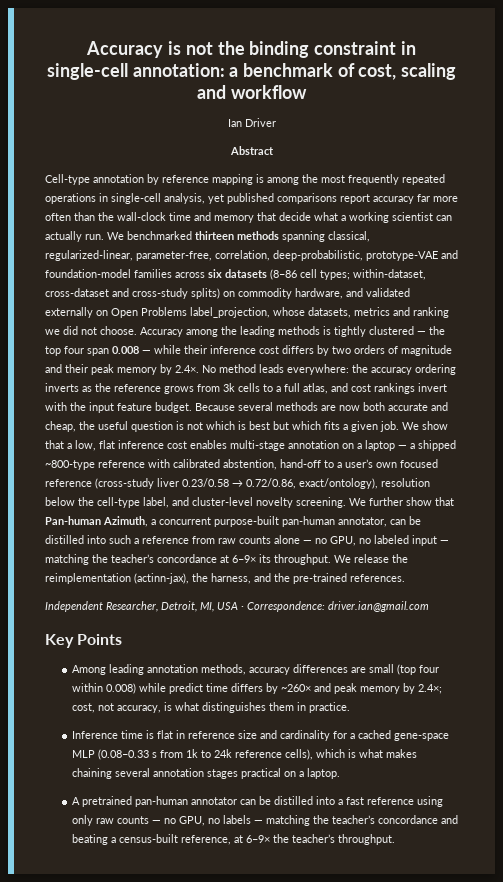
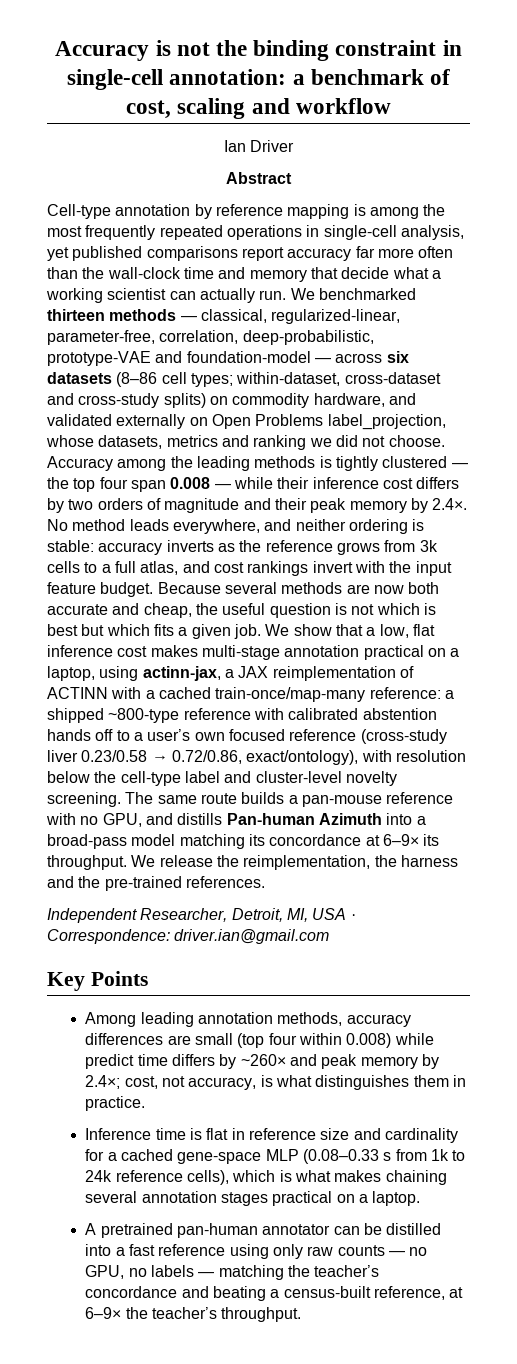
- We benchmarked thirteen methods spanning classical, regularized-linear, parameter-free, correlation, deep-probabilistic, prototype-VAE and foundation-model families across six datasets (8–86 cell types; within-dataset, cross-dataset and cross-study splits) on commodity hardware, and validated externally on Open Problems label_projection, whose datasets, metrics and ranking we did not choose.
+ We benchmarked thirteen methods — classical, regularized-linear, parameter-free, correlation, deep-probabilistic, prototype-VAE and foundation-model — across six datasets (8–86 cell types; within-dataset, cross-dataset and cross-study splits) on commodity hardware, and validated externally on Open Problems label_projection, whose datasets, metrics and ranking we did not choose.
- Accuracy among the leading methods is tightly clustered — the top four span 0.008 — while their inference cost differs by two orders of magnitude and their peak memory by 2.4×. No method leads everywhere: the accuracy ordering inverts as the reference grows from 3k cells to a full atlas, and cost rankings invert with the input feature budget.
+ Accuracy among the leading methods is tightly clustered — the top four span 0.008 — while their inference cost differs by two orders of magnitude and their peak memory by 2.4×. No method leads everywhere, and neither ordering is stable: accuracy inverts as the reference grows from 3k cells to a full atlas, and cost rankings invert with the input feature budget.
- We show that a low, flat inference cost enables multi-stage annotation on a laptop — a shipped ~800-type reference with calibrated abstention, hand-off to a user’s own focused reference (cross-study liver 0.23/0.58 → 0.72/0.86, exact/ontology), resolution below the cell-type label, and cluster-level novelty screening.
+ We show that a low, flat inference cost makes multi-stage annotation practical on a laptop, using actinn-jax, a JAX reimplementation of ACTINN with a cached train-once/map-many reference: a shipped ~800-type reference with calibrated abstention hands off to a user’s own focused reference (cross-study liver 0.23/0.58 → 0.72/0.86, exact/ontology), with resolution below the cell-type label and cluster-level novelty screening.
- We further show that Pan-human Azimuth, a concurrent purpose-built pan-human annotator, can be distilled into such a reference from raw counts alone — no GPU, no labeled input — matching the teacher’s concordance at 6–9× its throughput.
+ The same route builds a pan-mouse reference with no GPU, and distills Pan-human Azimuth into a broad-pass model matching its concordance at 6–9× its throughput.
- We release the reimplementation (actinn-jax), the harness, and the pre-trained references.
+ We release the reimplementation, the harness and the pre-trained references.

